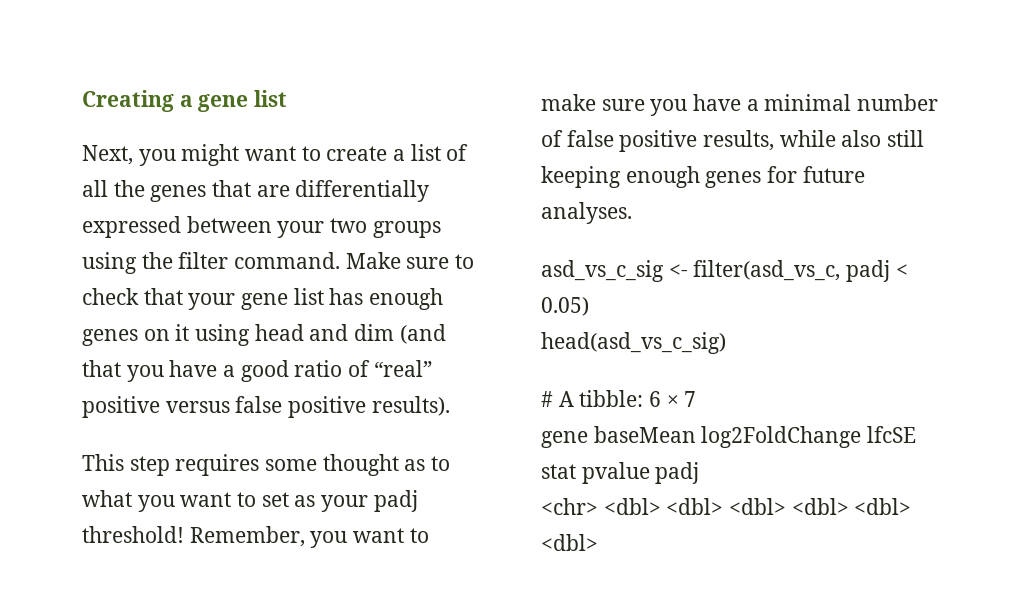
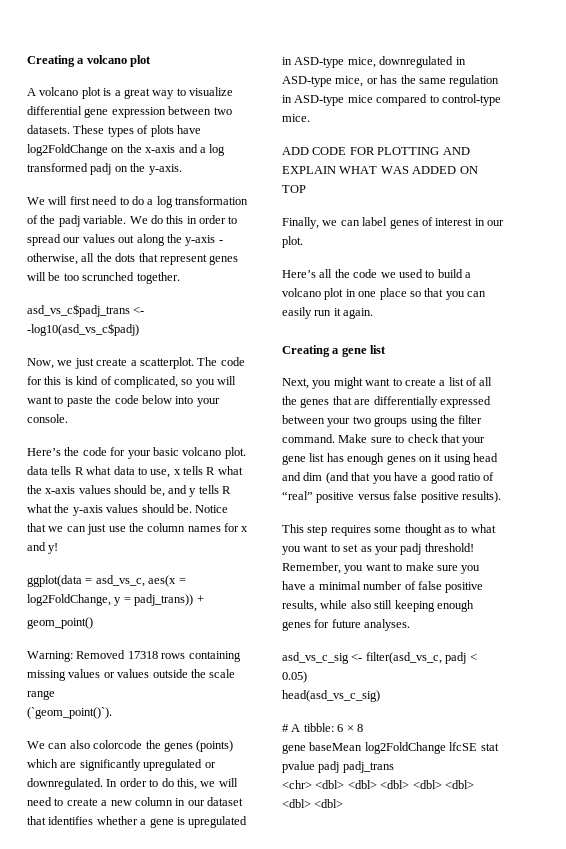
+ Creating a volcano plot
+ A volcano plot is a great way to visualize differential gene expression between two datasets. These types of plots have log2FoldChange on the x-axis and a log transformed padj on the y-axis.
+ We will first need to do a log transformation of the padj variable. We do this in order to spread our values out along the y-axis - otherwise, all the dots that represent genes will be too scrunched together.
+ asd_vs_c$padj_trans <- -log10(asd_vs_c$padj)
+ Now, we just create a scatterplot. The code for this is kind of complicated, so you will want to paste the code below into your console.
+ Here’s the code for your basic volcano plot. data tells R what data to use, x tells R what the x-axis values should be, and y tells R what the y-axis values should be. Notice that we can just use the column names for x and y!
+ ggplot(data = asd_vs_c, aes(x = log2FoldChange, y = padj_trans)) +
+ geom_point()
+ Warning: Removed 17318 rows containing missing values or values outside the scale range
+ (`geom_point()`).
+ We can also colorcode the genes (points) which are significantly upregulated or downregulated. In order to do this, we will need to create a new column in our dataset that identifies whether a gene is upregulated in ASD-type mice, downregulated in ASD-type mice, or has the same regulation in ASD-type mice compared to control-type mice.
+ ADD CODE FOR PLOTTING AND EXPLAIN WHAT WAS ADDED ON TOP
+ Finally, we can label genes of interest in our plot.
+ Here’s all the code we used to build a volcano plot in one place so that you can easily run it again.
- # A tibble: 6 × 7
+ # A tibble: 6 × 8
- gene baseMean log2FoldChange lfcSE stat pvalue padj
+ gene baseMean log2FoldChange lfcSE stat pvalue padj padj_trans
- <chr> <dbl> <dbl> <dbl> <dbl> <dbl> <dbl>
+ <chr> <dbl> <dbl> <dbl> <dbl> <dbl> <dbl> <dbl>

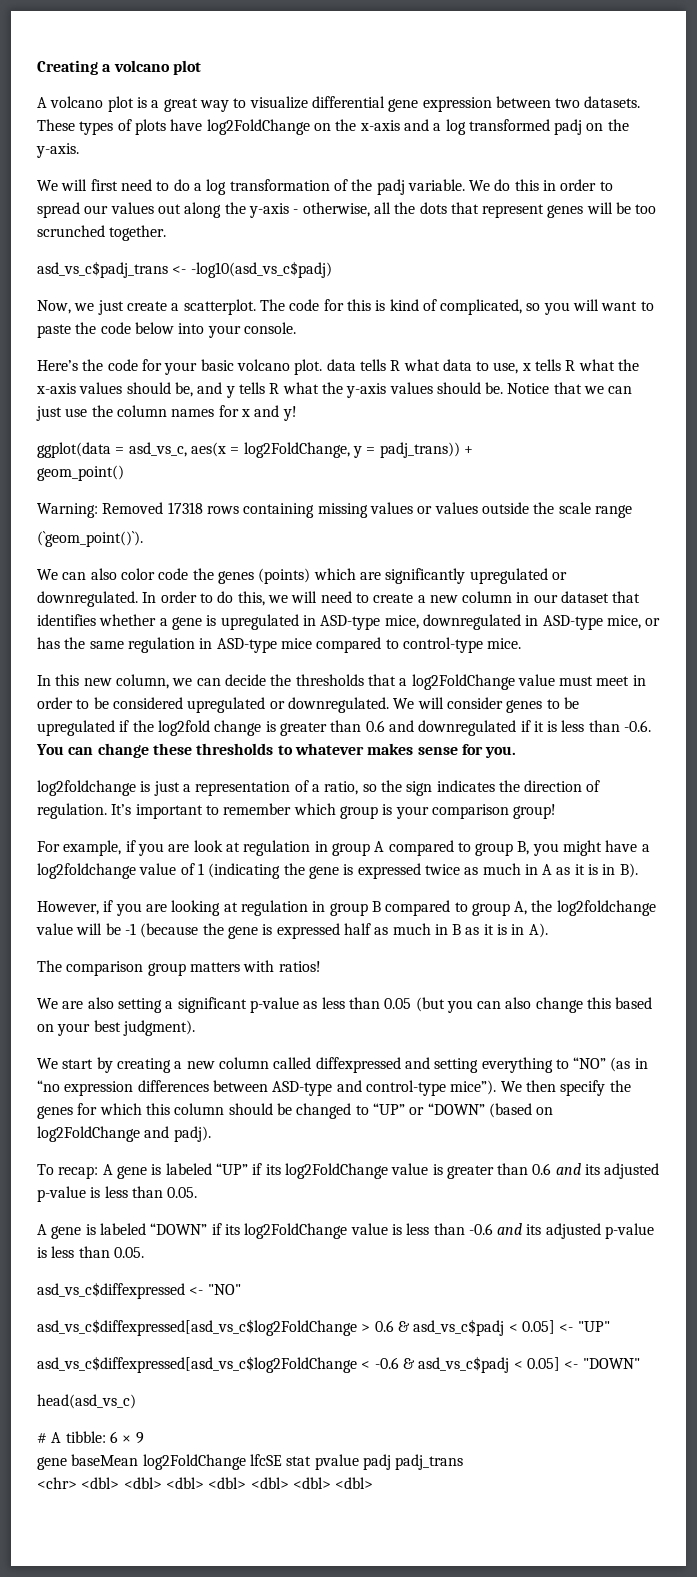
- We can also colorcode the genes (points) which are significantly upregulated or downregulated.
+ We can also color code the genes (points) which are significantly upregulated or downregulated.
- ADD CODE FOR PLOTTING AND EXPLAIN WHAT WAS ADDED ON TOP
- Finally, we can label genes of interest in our plot.
- Here’s all the code we used to build a volcano plot in one place so that you can easily run it again.
- Creating a gene list
- Next, you might want to create a list of all the genes that are differentially expressed between your two groups using the filter command. Make sure to check that your gene list has enough genes on it using head and dim (and that you have a good ratio of “real” positive versus false positive results).
- This step requires some thought as to what you want to set as your padj threshold! Remember, you want to make sure you have a minimal number of false positive results, while also still keeping enough genes for future analyses.
- asd_vs_c_sig <- filter(asd_vs_c, padj < 0.05)
- head(asd_vs_c_sig)
+ In this new column, we can decide the thresholds that a log2FoldChange value must meet in order to be considered upregulated or downregulated. We will consider genes to be upregulated if the log2fold change is greater than 0.6 and downregulated if it is less than -0.6. You can change these thresholds to whatever makes sense for you.
+ log2foldchange is just a representation of a ratio, so the sign indicates the direction of regulation. It’s important to remember which group is your comparison group!
+ For example, if you are look at regulation in group A compared to group B, you might have a log2foldchange value of 1 (indicating the gene is expressed twice as much in A as it is in B).
+ However, if you are looking at regulation in group B compared to group A, the log2foldchange value will be -1 (because the gene is expressed half as much in B as it is in A).
+ The comparison group matters with ratios!
+ We are also setting a significant p-value as less than 0.05 (but you can also change this based on your best judgment).
+ We start by creating a new column called diffexpressed and setting everything to “NO” (as in “no expression differences between ASD-type and control-type mice”). We then specify the genes for which this column should be changed to “UP” or “DOWN” (based on log2FoldChange and padj).
+ To recap: A gene is labeled “UP” if its log2FoldChange value is greater than 0.6 and its adjusted p-value is less than 0.05.
+ A gene is labeled “DOWN” if its log2FoldChange value is less than -0.6 and its adjusted p-value is less than 0.05.
+ asd_vs_c$diffexpressed <- "NO"
+ asd_vs_c$diffexpressed[asd_vs_c$log2FoldChange > 0.6 & asd_vs_c$padj < 0.05] <- "UP"
+ asd_vs_c$diffexpressed[asd_vs_c$log2FoldChange < -0.6 & asd_vs_c$padj < 0.05] <- "DOWN"
+ head(asd_vs_c)
- # A tibble: 6 × 8
+ # A tibble: 6 × 9

